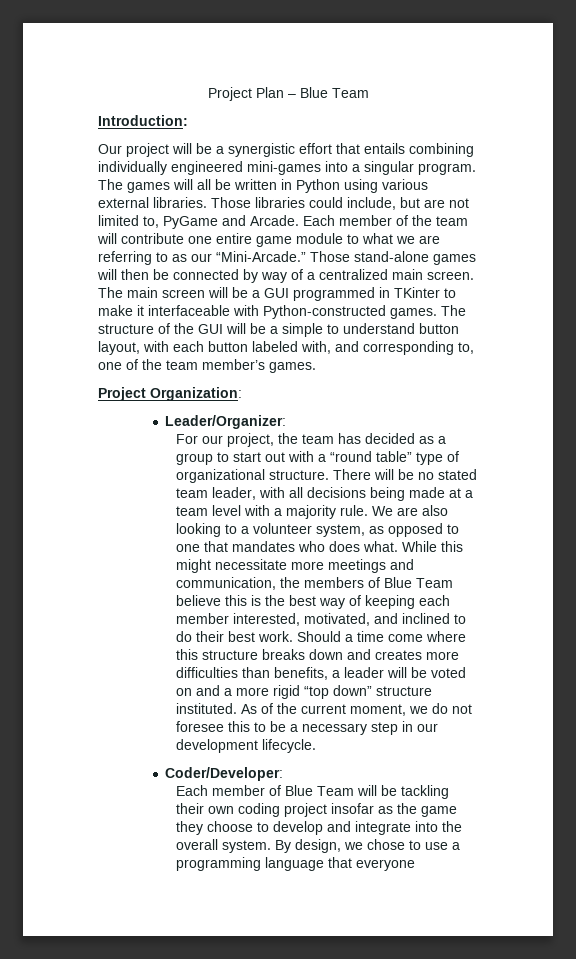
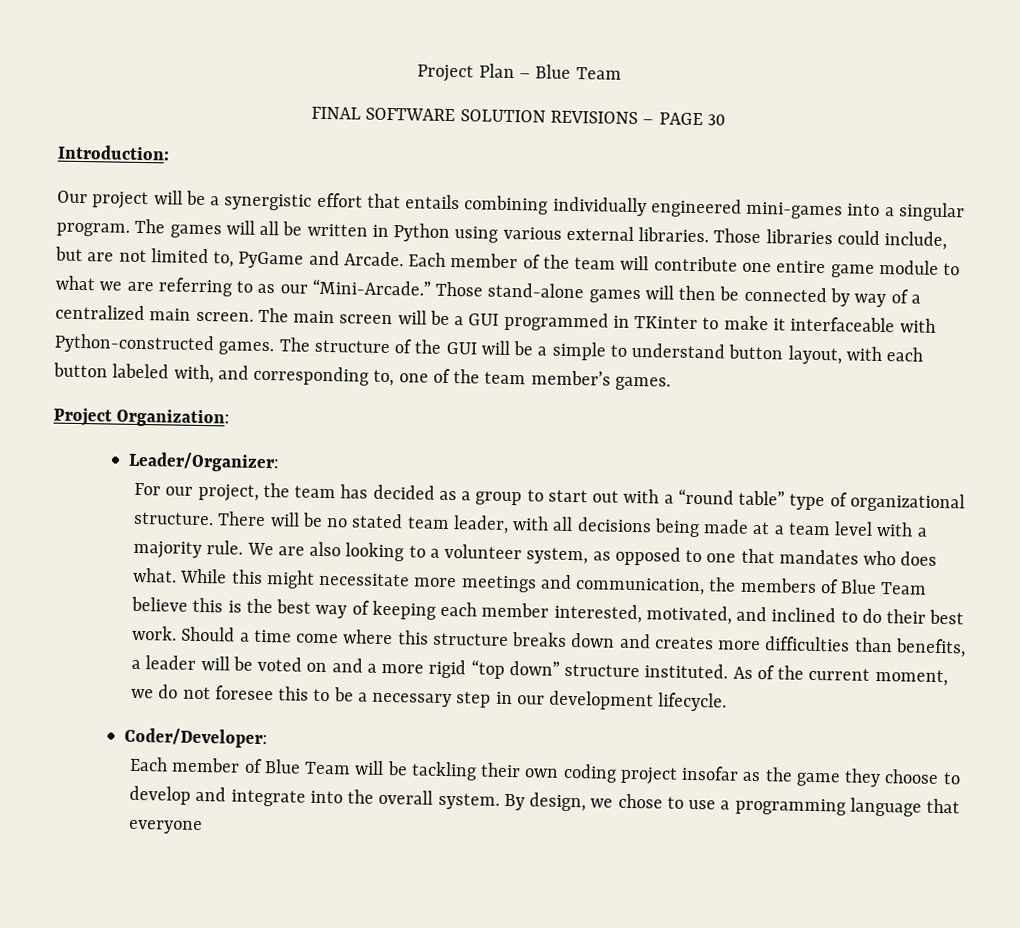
+ FINAL SOFTWARE SOLUTION REVISIONS – PAGE 30

